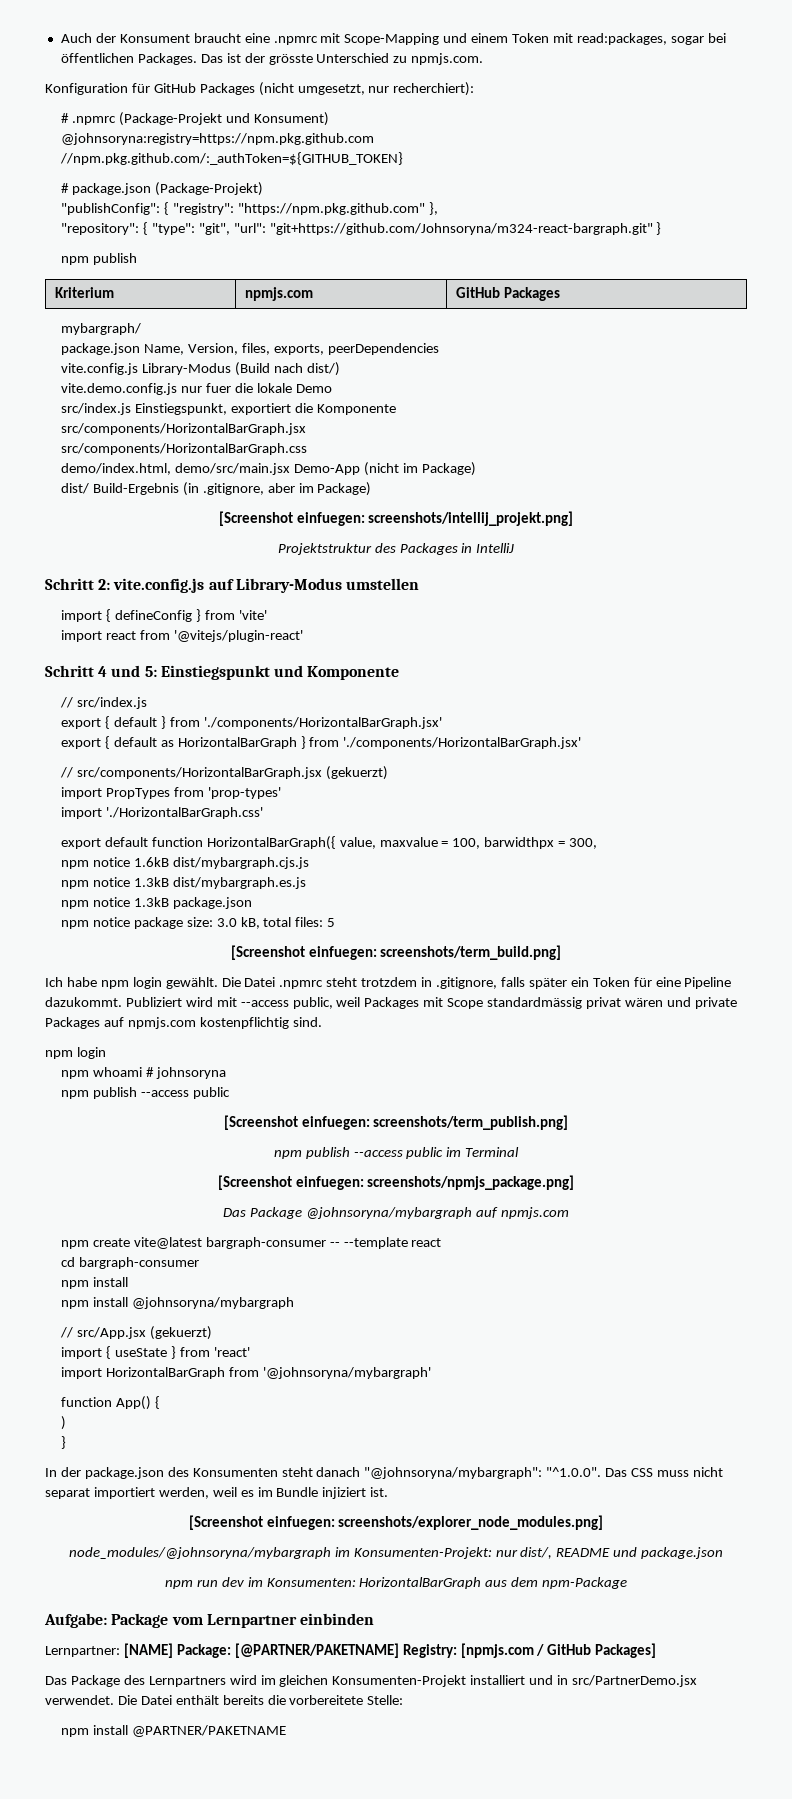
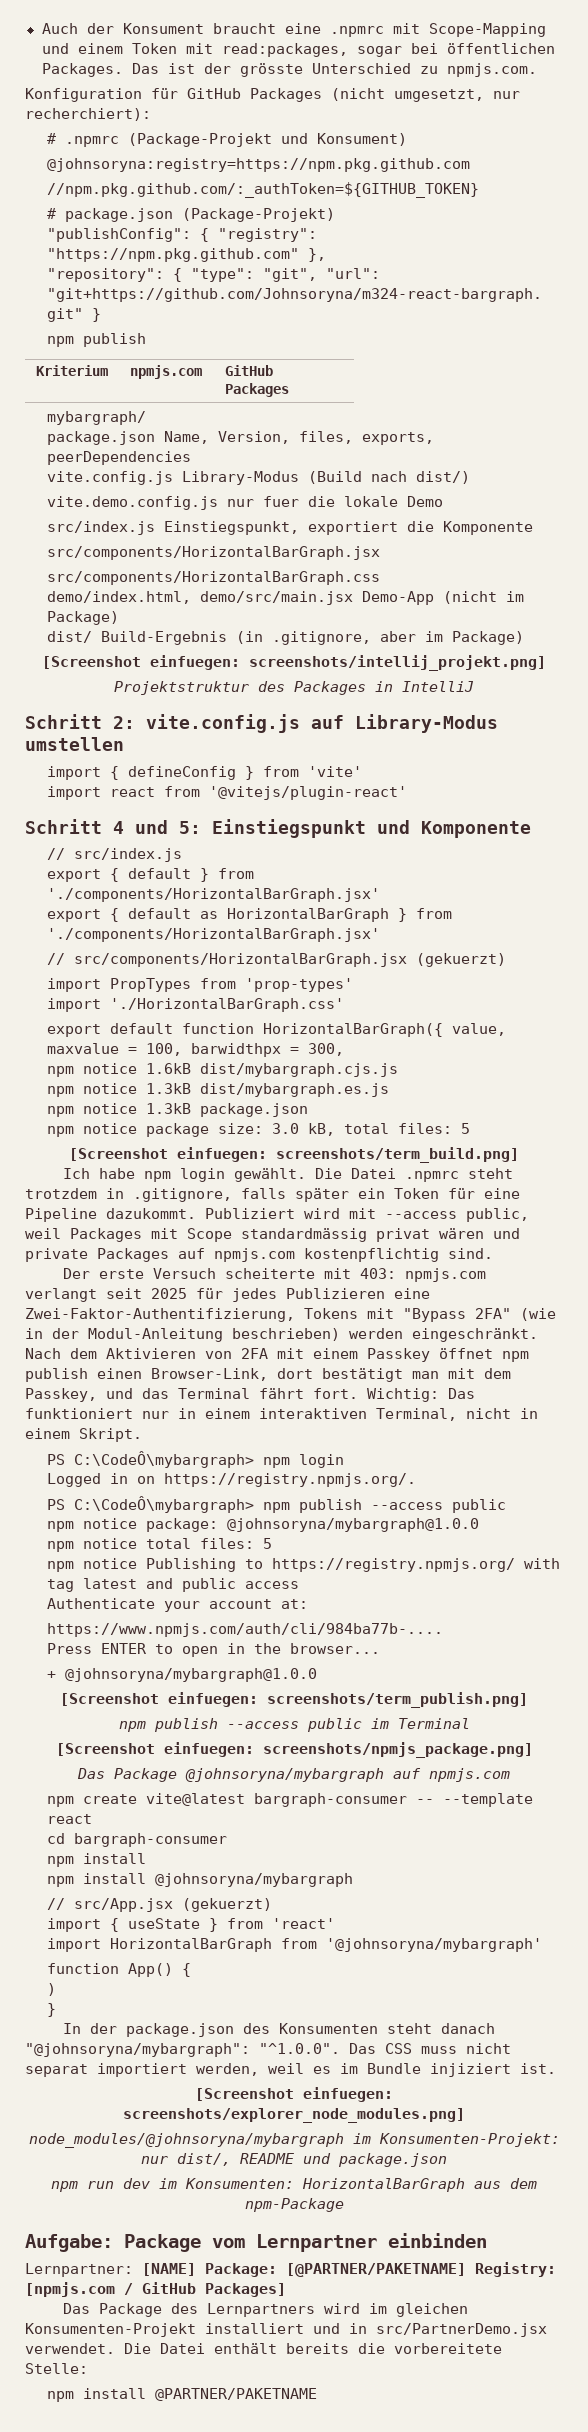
  Publiziert wird mit --access public, weil Packages mit Scope standardmässig privat wären und private Packages auf npmjs.com kostenpflichtig sind.
- npm login
- npm whoami # johnsoryna
- npm publish --access public
+ Der erste Versuch scheiterte mit 403: npmjs.com verlangt seit 2025 für jedes Publizieren eine Zwei-Faktor-Authentifizierung, Tokens mit "Bypass 2FA" (wie in der Modul-Anleitung beschrieben) werden eingeschränkt. Nach dem Aktivieren von 2FA mit einem Passkey öffnet npm publish einen Browser-Link, dort bestätigt man mit dem Passkey, und das Terminal fährt fort. Wichtig: Das funktioniert nur in einem interaktiven Terminal, nicht in einem Skript.
+ PS C:\CodeÔ\mybargraph> npm login
+ Logged in on https://registry.npmjs.org/.
+ PS C:\CodeÔ\mybargraph> npm publish --access public
+ npm notice package: @johnsoryna/mybargraph@1.0.0
+ npm notice total files: 5
+ npm notice Publishing to https://registry.npmjs.org/ with tag latest and public access
+ Authenticate your account at:
+ https://www.npmjs.com/auth/cli/984ba77b-....
+ Press ENTER to open in the browser...
+ + @johnsoryna/mybargraph@1.0.0

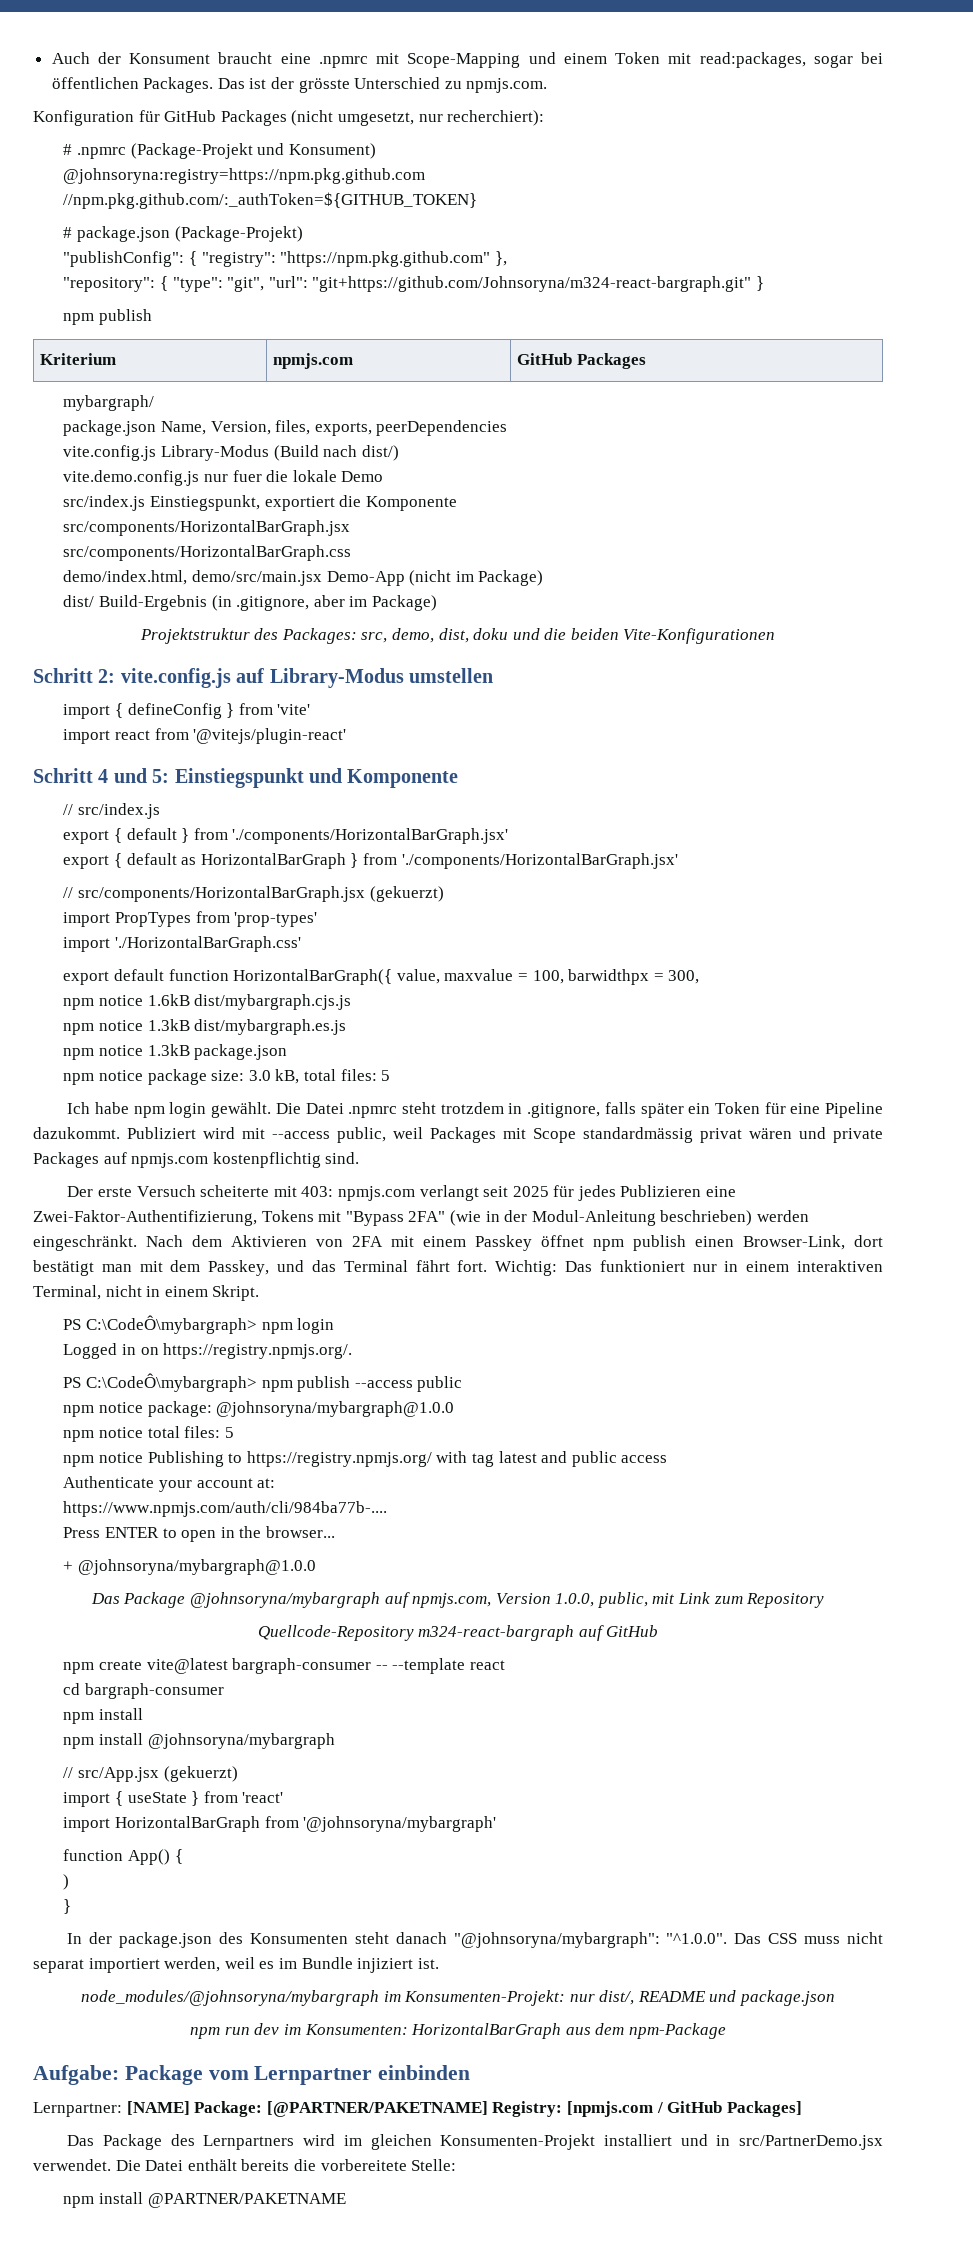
- [Screenshot einfuegen: screenshots/intellij_projekt.png]
- Projektstruktur des Packages in IntelliJ
+ Projektstruktur des Packages: src, demo, dist, doku und die beiden Vite-Konfigurationen
- [Screenshot einfuegen: screenshots/term_build.png]
- [Screenshot einfuegen: screenshots/term_publish.png]
- npm publish --access public im Terminal
- [Screenshot einfuegen: screenshots/npmjs_package.png]
- Das Package @johnsoryna/mybargraph auf npmjs.com
+ Das Package @johnsoryna/mybargraph auf npmjs.com, Version 1.0.0, public, mit Link zum Repository
+ Quellcode-Repository m324-react-bargraph auf GitHub
- [Screenshot einfuegen: screenshots/explorer_node_modules.png]

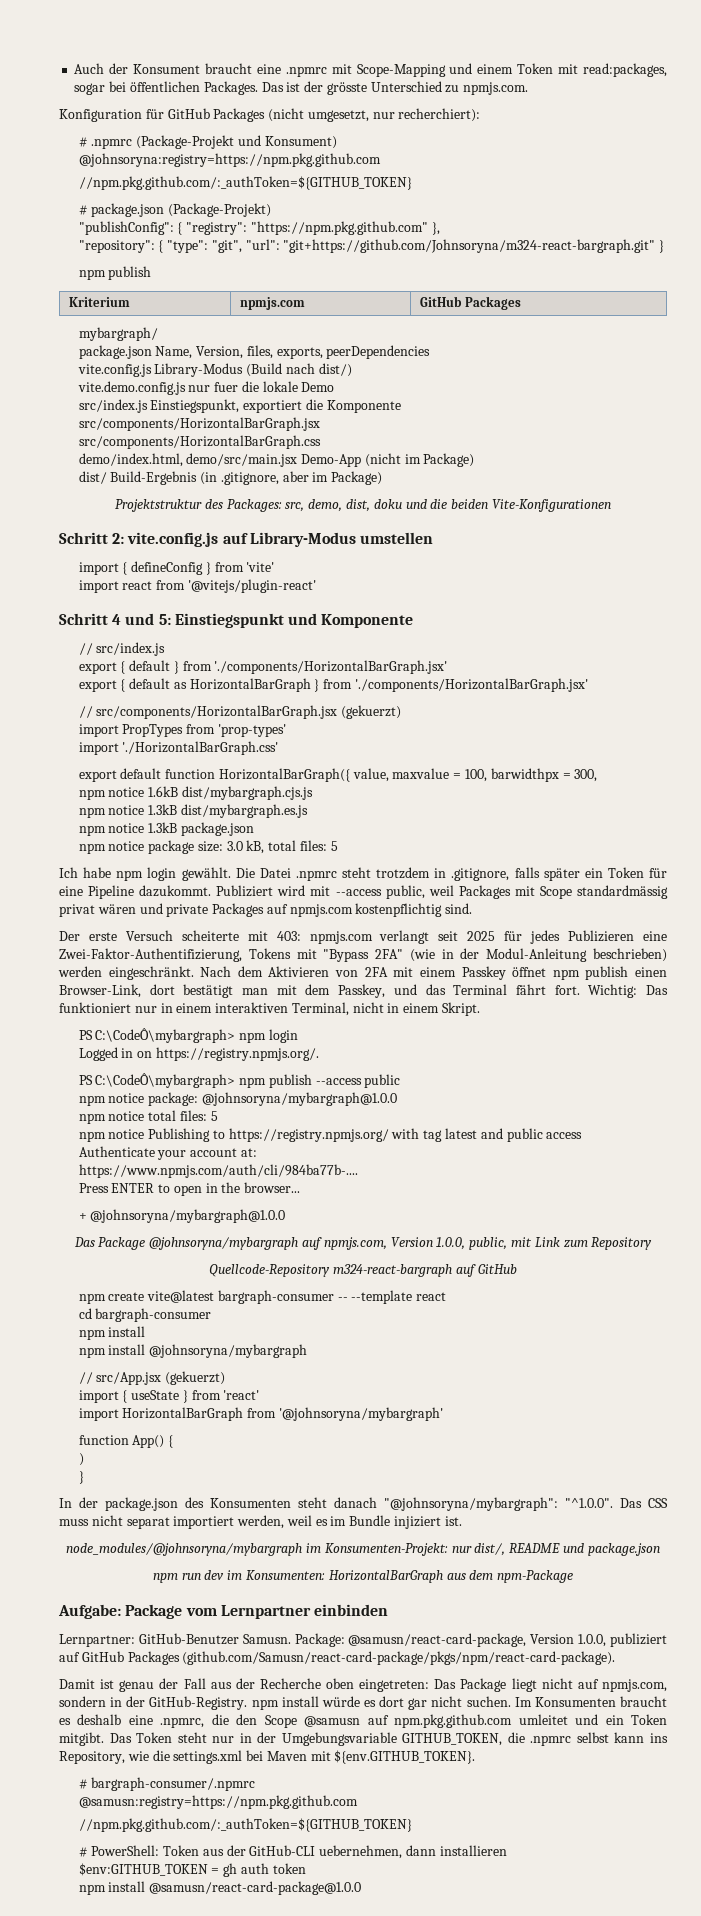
- Lernpartner: [NAME] Package: [@PARTNER/PAKETNAME] Registry: [npmjs.com / GitHub Packages]
- Das Package des Lernpartners wird im gleichen Konsumenten-Projekt installiert und in src/PartnerDemo.jsx verwendet. Die Datei enthält bereits die vorbereitete Stelle:
- npm install @PARTNER/PAKETNAME
+ Lernpartner: GitHub-Benutzer Samusn. Package: @samusn/react-card-package, Version 1.0.0, publiziert auf GitHub Packages (github.com/Samusn/react-card-package/pkgs/npm/react-card-package).
+ Damit ist genau der Fall aus der Recherche oben eingetreten: Das Package liegt nicht auf npmjs.com, sondern in der GitHub-Registry. npm install würde es dort gar nicht suchen. Im Konsumenten braucht es deshalb eine .npmrc, die den Scope @samusn auf npm.pkg.github.com umleitet und ein Token mitgibt. Das Token steht nur in der Umgebungsvariable GITHUB_TOKEN, die .npmrc selbst kann ins Repository, wie die settings.xml bei Maven mit ${env.GITHUB_TOKEN}.
+ # bargraph-consumer/.npmrc
+ @samusn:registry=https://npm.pkg.github.com
+ //npm.pkg.github.com/:_authToken=${GITHUB_TOKEN}
+ # PowerShell: Token aus der GitHub-CLI uebernehmen, dann installieren
+ $env:GITHUB_TOKEN = gh auth token
+ npm install @samusn/react-card-package@1.0.0

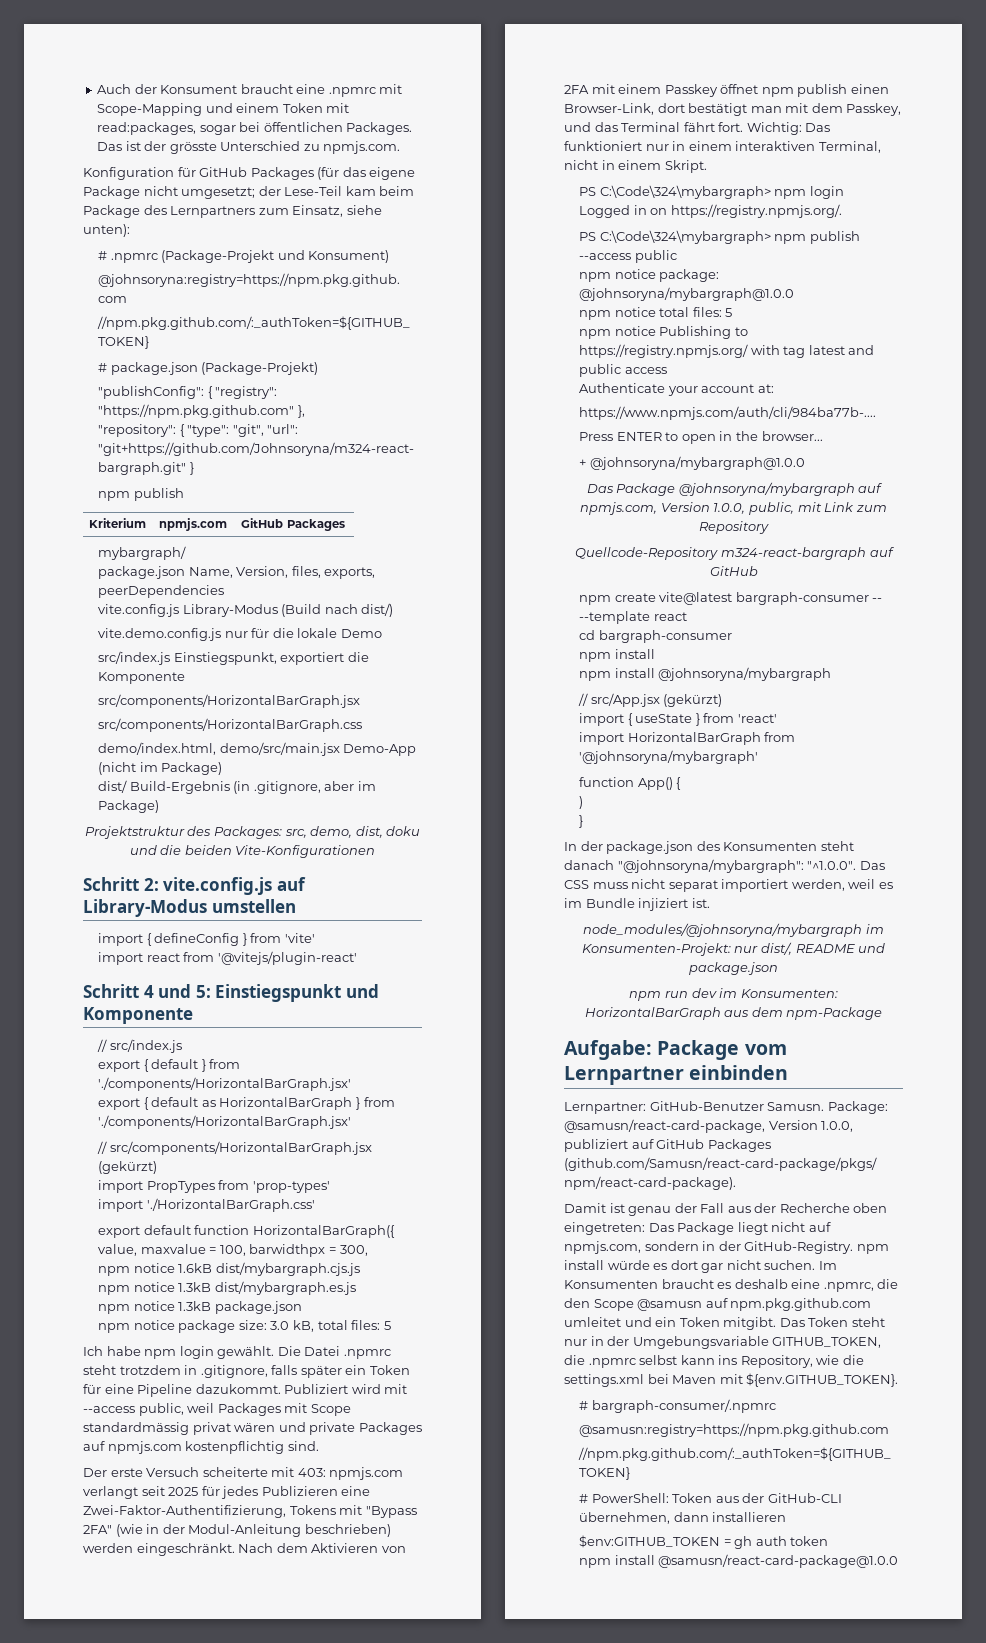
- Konfiguration für GitHub Packages (nicht umgesetzt, nur recherchiert):
+ Konfiguration für GitHub Packages (für das eigene Package nicht umgesetzt; der Lese-Teil kam beim Package des Lernpartners zum Einsatz, siehe unten):
- vite.demo.config.js nur fuer die lokale Demo
+ vite.demo.config.js nur für die lokale Demo
- // src/components/HorizontalBarGraph.jsx (gekuerzt)
+ // src/components/HorizontalBarGraph.jsx (gekürzt)
- PS C:\CodeÔ\mybargraph> npm login
+ PS C:\Code\324\mybargraph> npm login
- PS C:\CodeÔ\mybargraph> npm publish --access public
+ PS C:\Code\324\mybargraph> npm publish --access public
- // src/App.jsx (gekuerzt)
+ // src/App.jsx (gekürzt)
- # PowerShell: Token aus der GitHub-CLI uebernehmen, dann installieren
+ # PowerShell: Token aus der GitHub-CLI übernehmen, dann installieren

